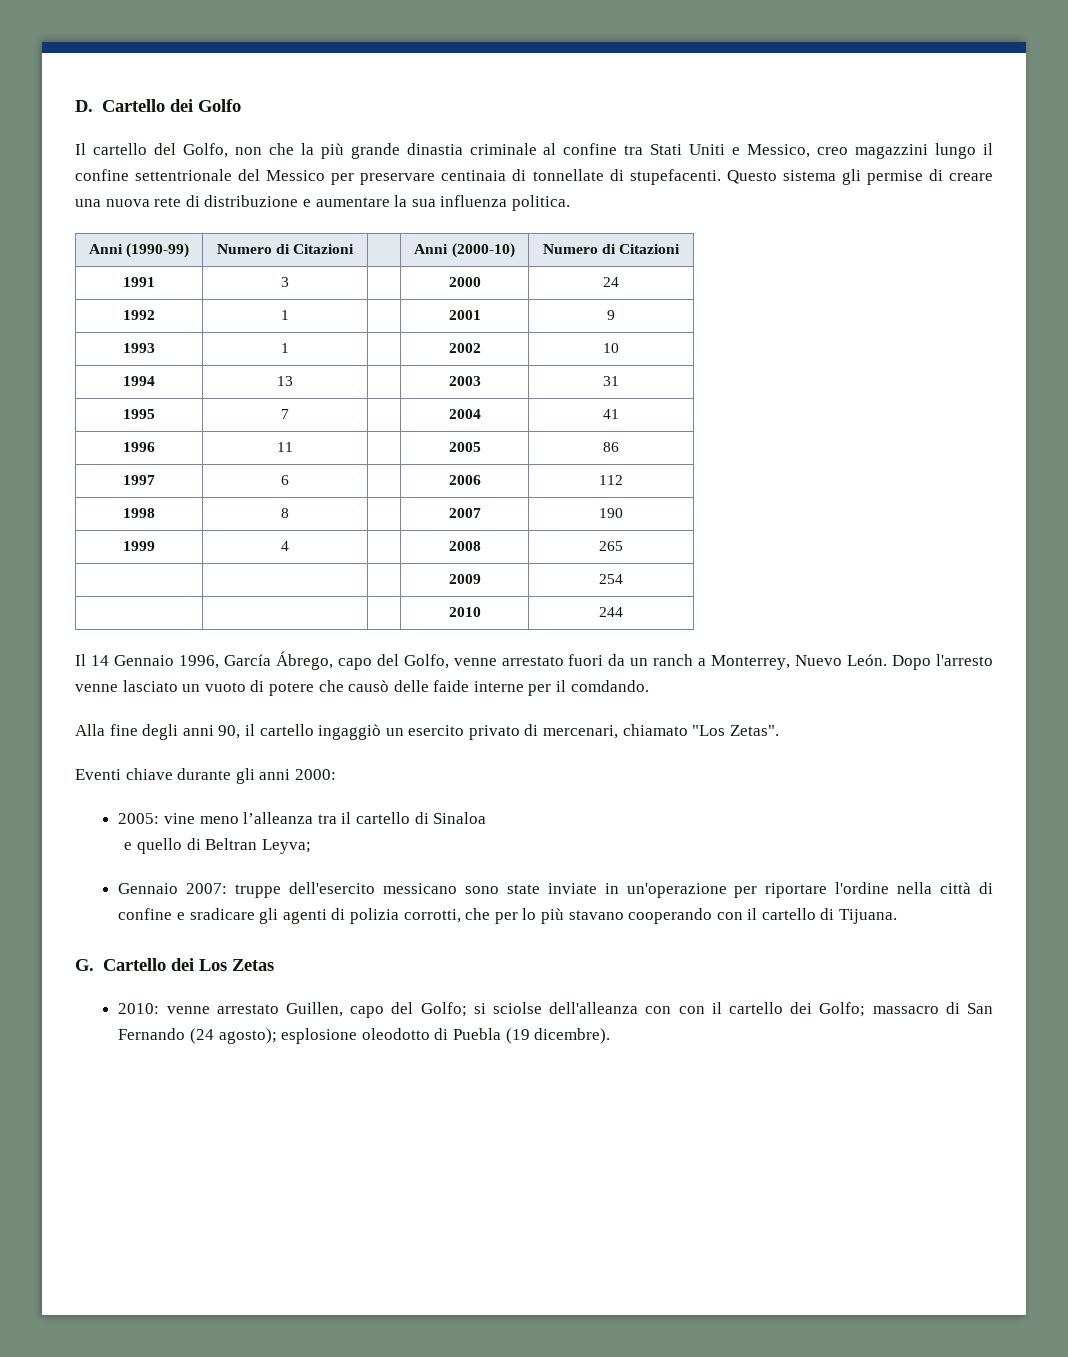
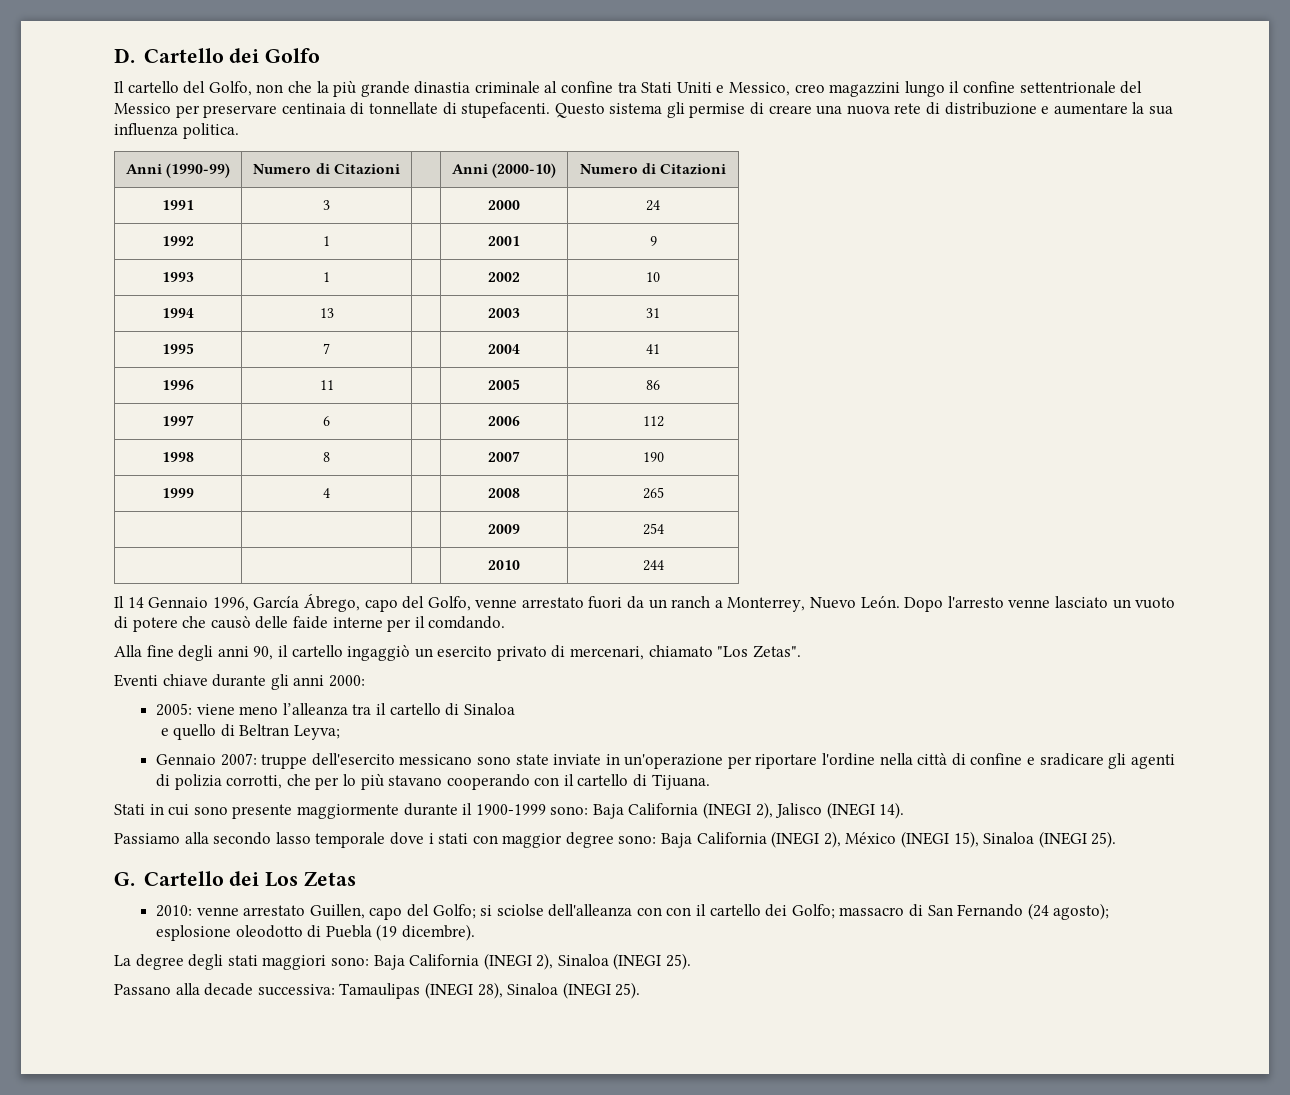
- 2005: vine meno l’alleanza tra il cartello di Sinaloa
+ 2005: viene meno l’alleanza tra il cartello di Sinaloa
+ Stati in cui sono presente maggiormente durante il 1900-1999 sono: Baja California (INEGI 2), Jalisco (INEGI 14).
+ Passiamo alla secondo lasso temporale dove i stati con maggior degree sono: Baja California (INEGI 2), México (INEGI 15), Sinaloa (INEGI 25).
+ La degree degli stati maggiori sono: Baja California (INEGI 2), Sinaloa (INEGI 25).
+ Passano alla decade successiva: Tamaulipas (INEGI 28), Sinaloa (INEGI 25).

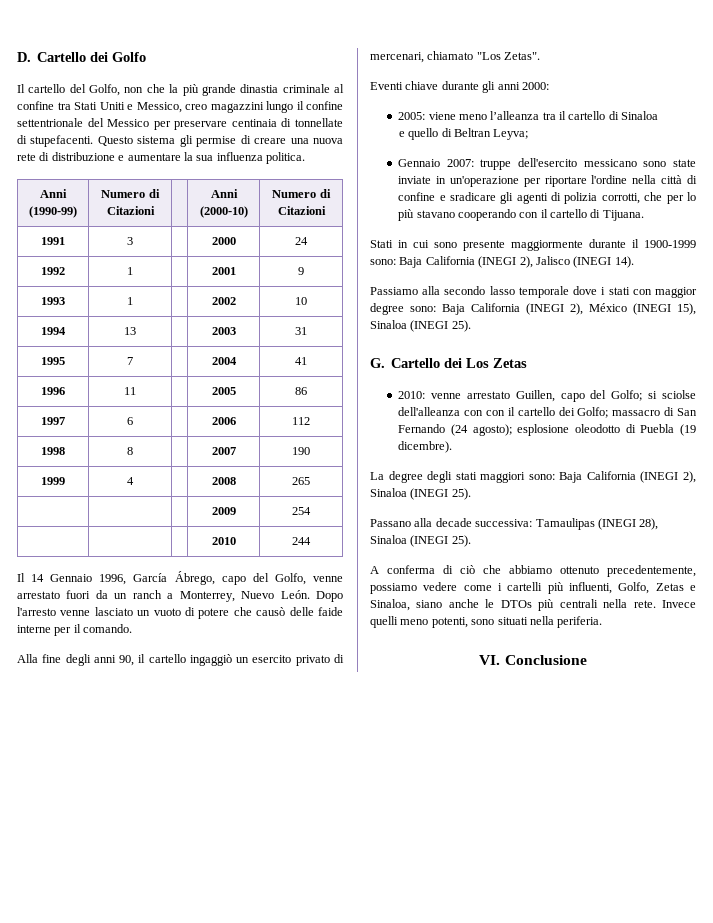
- Dopo l'arresto venne lasciato un vuoto di potere che causò delle faide interne per il comdando.
+ Dopo l'arresto venne lasciato un vuoto di potere che causò delle faide interne per il comando.
+ A conferma di ciò che abbiamo ottenuto precedentemente, possiamo vedere come i cartelli più influenti, Golfo, Zetas e Sinaloa, siano anche le DTOs più centrali nella rete. Invece quelli meno potenti, sono situati nella periferia.
+ VI. Conclusione

